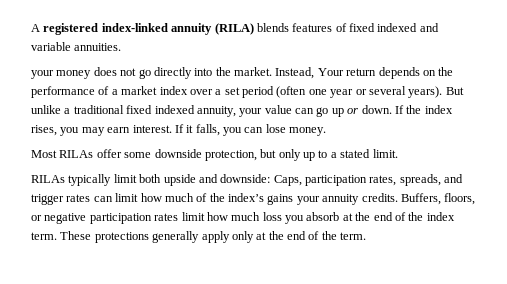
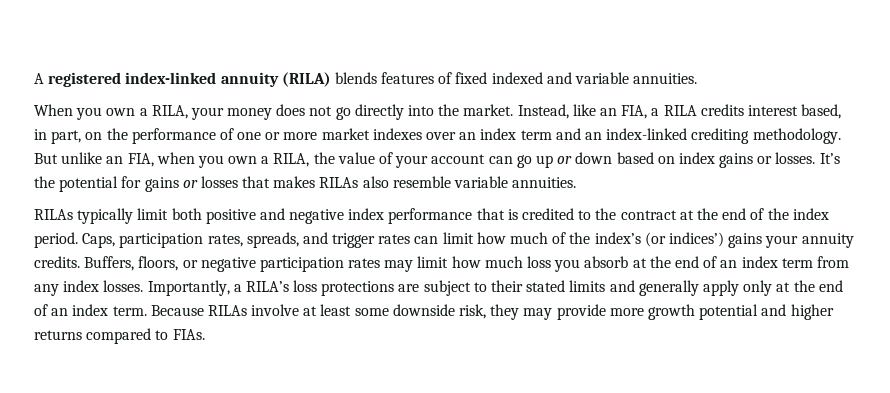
- your money does not go directly into the market.
+ When you own a RILA, your money does not go directly into the market.
- Instead, Your return depends on the performance of a market index over a set period (often one year or several years). But unlike a traditional fixed indexed annuity, your value can go up or down. If the index rises, you may earn interest. If it falls, you can lose money.
- Most RILAs offer some downside protection, but only up to a stated limit.
- RILAs typically limit both upside and downside: Caps, participation rates, spreads, and trigger rates can limit how much of the index’s gains your annuity credits.
+ Instead, like an FIA, a RILA credits interest based, in part, on the performance of one or more market indexes over an index term and an index-linked crediting methodology. But unlike an FIA, when you own a RILA, the value of your account can go up or down based on index gains or losses. It’s the potential for gains or losses that makes RILAs also resemble variable annuities.
+ RILAs typically limit both positive and negative index performance that is credited to the contract at the end of the index period. Caps, participation rates, spreads, and trigger rates can limit how much of the index’s (or indices’) gains your annuity credits.
- Buffers, floors, or negative participation rates limit how much loss you absorb at the end of the index term. These protections generally apply only at the end of the term.
+ Buffers, floors, or negative participation rates may limit how much loss you absorb at the end of an index term from any index losses. Importantly, a RILA’s loss protections are subject to their stated limits and generally apply only at the end of an index term. Because RILAs involve at least some downside risk, they may provide more growth potential and higher returns compared to FIAs.

